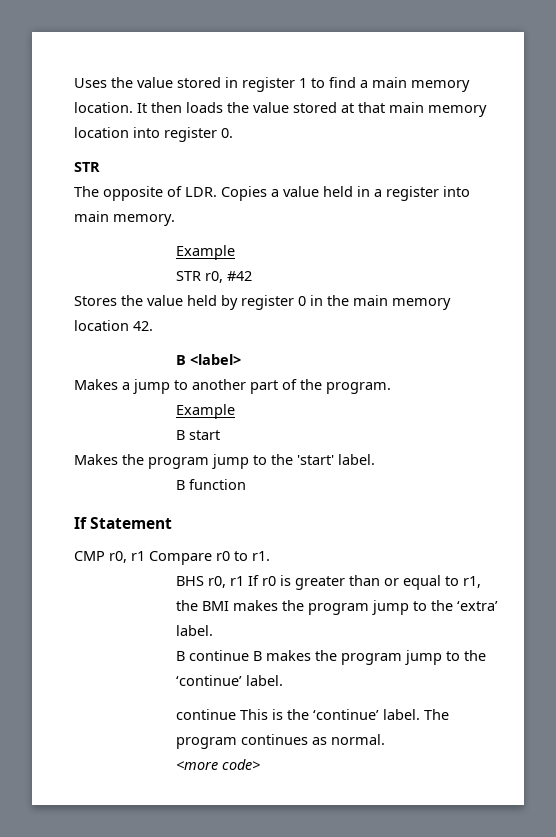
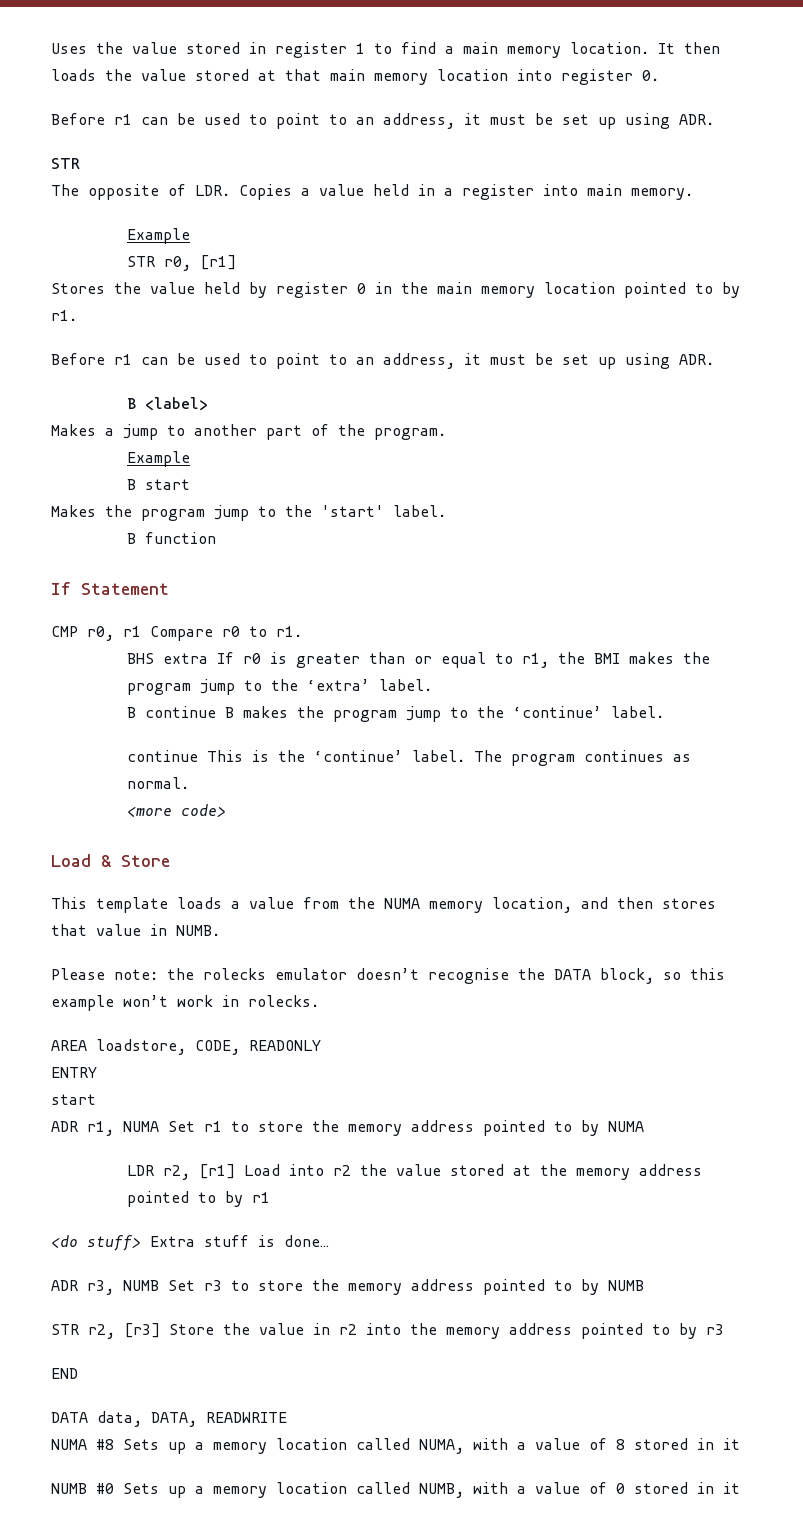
  It then loads the value stored at that main memory location into register 0.
+ Before r1 can be used to point to an address, it must be set up using ADR.
- STR r0, #42
+ STR r0, [r1]
- Stores the value held by register 0 in the main memory location 42.
+ Stores the value held by register 0 in the main memory location pointed to by r1.
+ Before r1 can be used to point to an address, it must be set up using ADR.
- BHS r0, r1 If r0 is greater than or equal to r1, the BMI makes the program jump to the ‘extra’ label.
+ BHS extra If r0 is greater than or equal to r1, the BMI makes the program jump to the ‘extra’ label.
+ Load & Store
+ This template loads a value from the NUMA memory location, and then stores that value in NUMB.
+ Please note: the rolecks emulator doesn’t recognise the DATA block, so this example won’t work in rolecks.
+ AREA loadstore, CODE, READONLY
+ ENTRY
+ start
+ ADR r1, NUMA Set r1 to store the memory address pointed to by NUMA
+ LDR r2, [r1] Load into r2 the value stored at the memory address pointed to by r1
+ <do stuff> Extra stuff is done…
+ ADR r3, NUMB Set r3 to store the memory address pointed to by NUMB
+ STR r2, [r3] Store the value in r2 into the memory address pointed to by r3
+ END
+ DATA data, DATA, READWRITE
+ NUMA #8 Sets up a memory location called NUMA, with a value of 8 stored in it
+ NUMB #0 Sets up a memory location called NUMB, with a value of 0 stored in it

